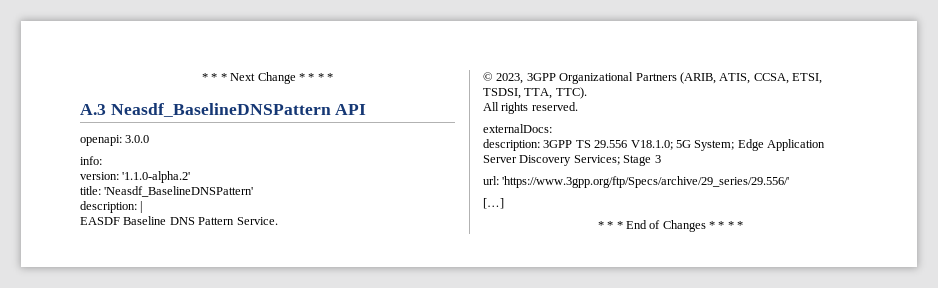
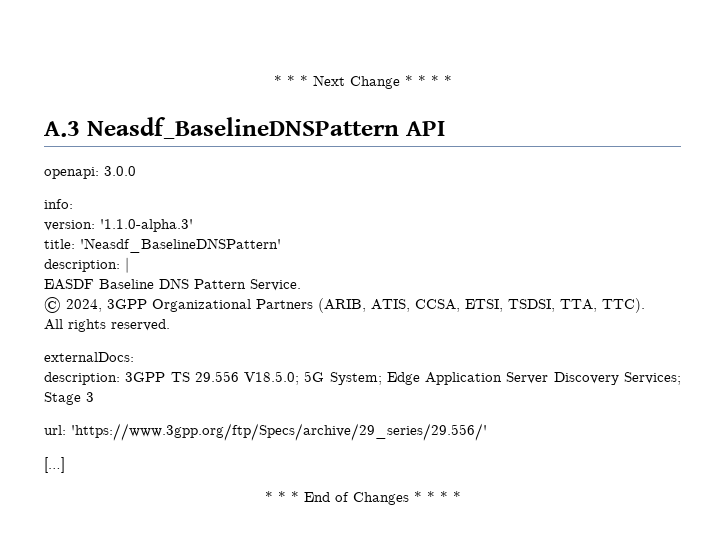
- version: '1.1.0-alpha.2'
+ version: '1.1.0-alpha.3'
- © 2023, 3GPP Organizational Partners (ARIB, ATIS, CCSA, ETSI, TSDSI, TTA, TTC).
+ © 2024, 3GPP Organizational Partners (ARIB, ATIS, CCSA, ETSI, TSDSI, TTA, TTC).
- description: 3GPP TS 29.556 V18.1.0; 5G System; Edge Application Server Discovery Services; Stage 3
+ description: 3GPP TS 29.556 V18.5.0; 5G System; Edge Application Server Discovery Services; Stage 3

